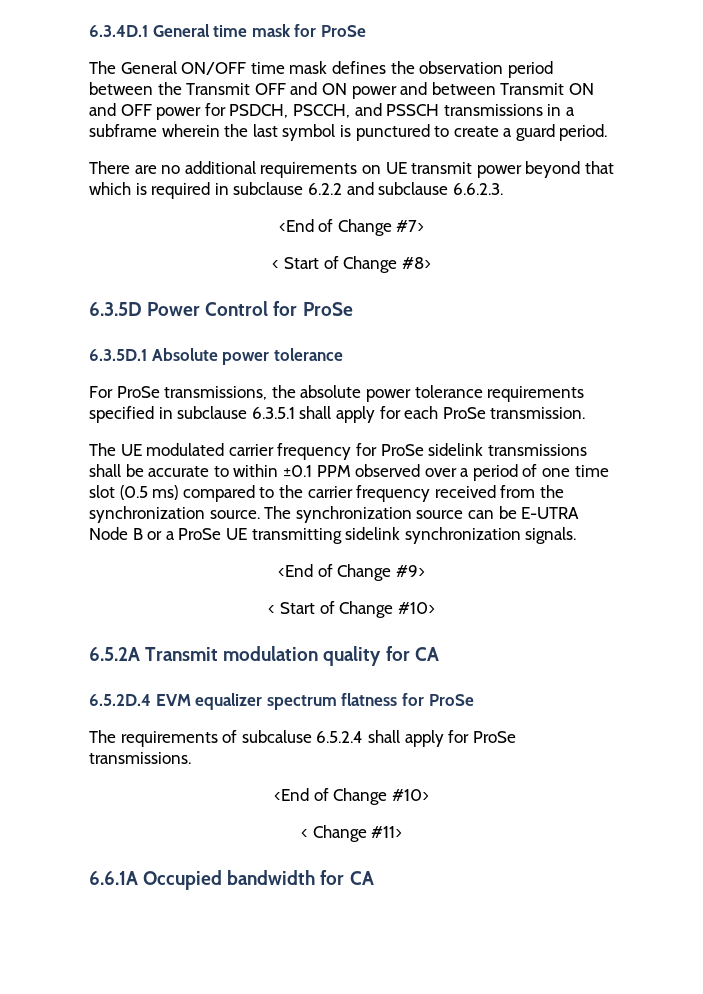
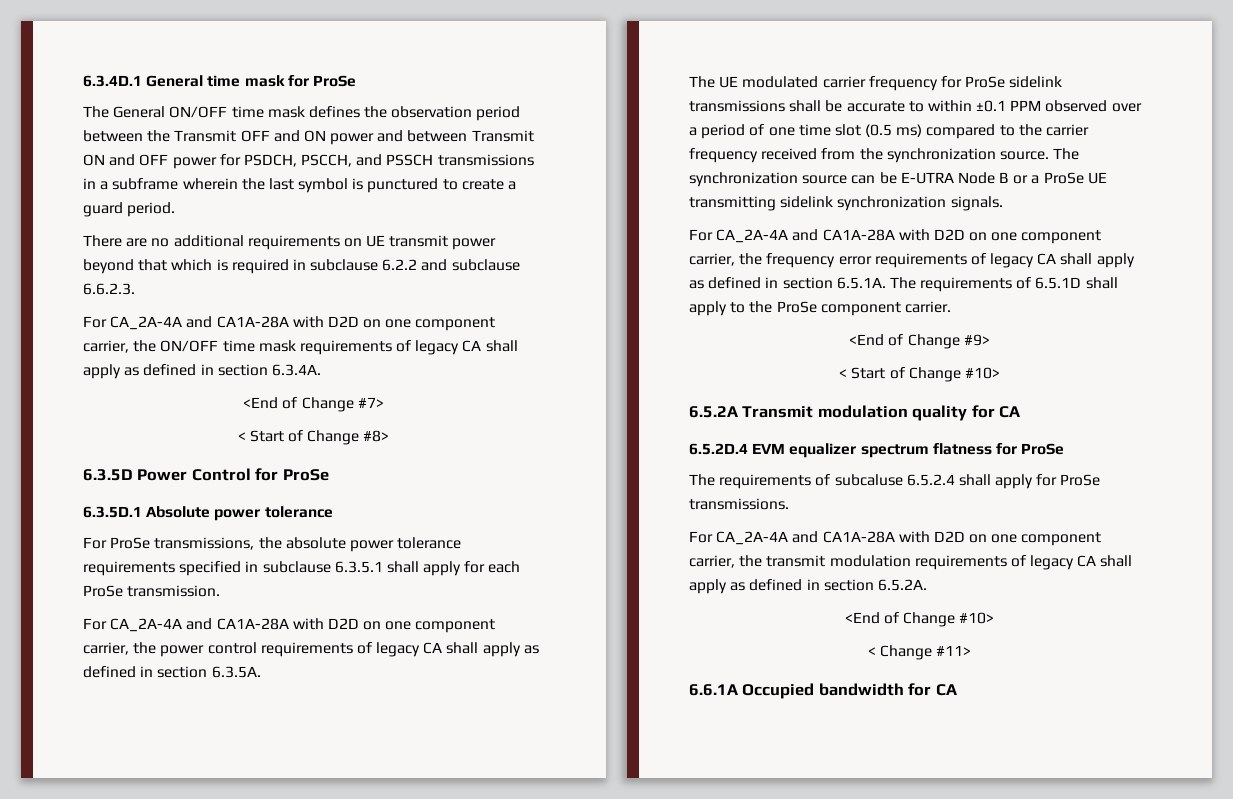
+ For CA_2A-4A and CA1A-28A with D2D on one component carrier, the ON/OFF time mask requirements of legacy CA shall apply as defined in section 6.3.4A.
+ For CA_2A-4A and CA1A-28A with D2D on one component carrier, the power control requirements of legacy CA shall apply as defined in section 6.3.5A.
+ For CA_2A-4A and CA1A-28A with D2D on one component carrier, the frequency error requirements of legacy CA shall apply as defined in section 6.5.1A. The requirements of 6.5.1D shall apply to the ProSe component carrier.
+ For CA_2A-4A and CA1A-28A with D2D on one component carrier, the transmit modulation requirements of legacy CA shall apply as defined in section 6.5.2A.

